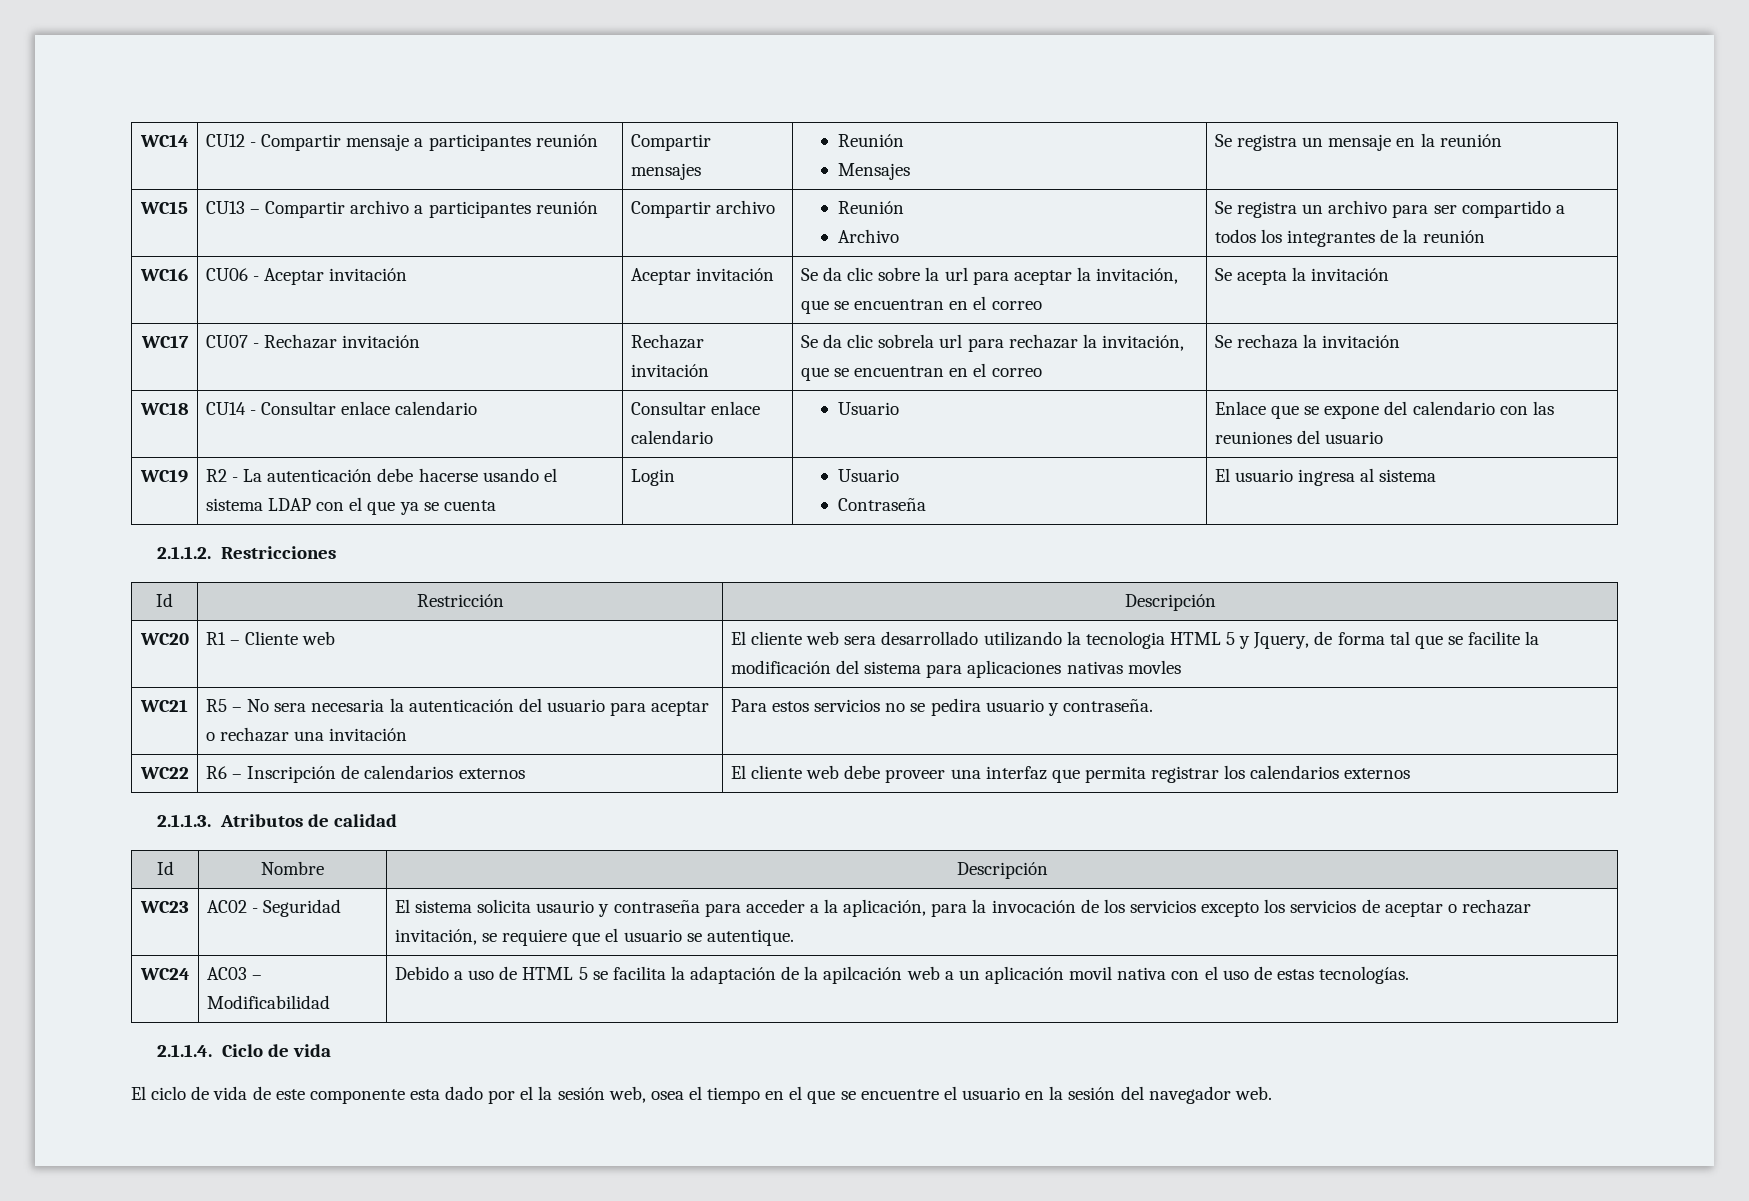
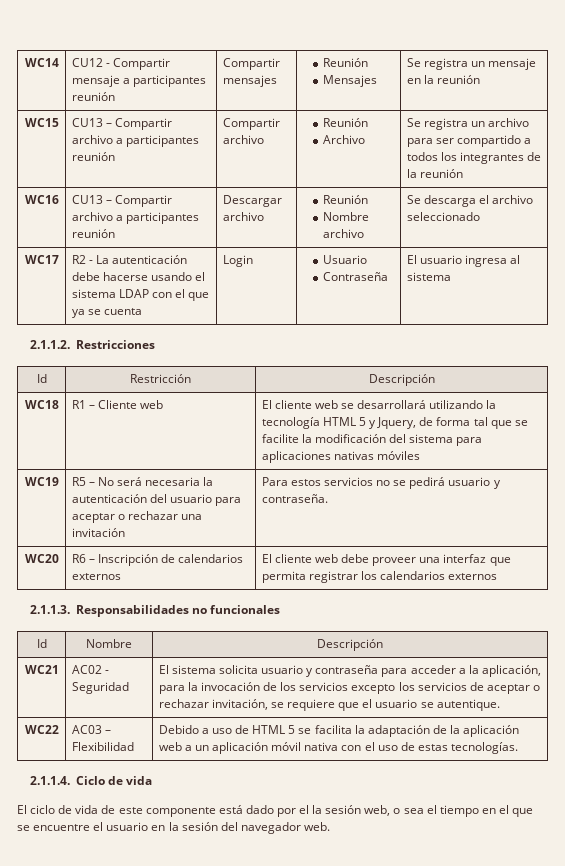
- WC16 | CU06 - Aceptar invitación | Aceptar invitación | Se da clic sobre la url para aceptar la invitación, que se encuentran en el correo | Se acepta la invitación
- WC17 | CU07 - Rechazar invitación | Rechazar invitación | Se da clic sobrela url para rechazar la invitación, que se encuentran en el correo | Se rechaza la invitación
- WC18 | CU14 - Consultar enlace calendario | Consultar enlace calendario | Usuario | Enlace que se expone del calendario con las reuniones del usuario
- WC19 | R2 - La autenticación debe hacerse usando el sistema LDAP con el que ya se cuenta | Login | Usuario
+ WC16 | CU13 – Compartir archivo a participantes reunión | Descargar archivo | Reunión
+ Nombre archivo | Se descarga el archivo seleccionado
+ WC17 | R2 - La autenticación debe hacerse usando el sistema LDAP con el que ya se cuenta | Login | Usuario
- WC20 | R1 – Cliente web | El cliente web sera desarrollado utilizando la tecnologia HTML 5 y Jquery, de forma tal que se facilite la modificación del sistema para aplicaciones nativas movles
- WC21 | R5 – No sera necesaria la autenticación del usuario para aceptar o rechazar una invitación | Para estos servicios no se pedira usuario y contraseña.
+ WC18 | R1 – Cliente web | El cliente web se desarrollará utilizando la tecnología HTML 5 y Jquery, de forma tal que se facilite la modificación del sistema para aplicaciones nativas móviles
+ WC19 | R5 – No será necesaria la autenticación del usuario para aceptar o rechazar una invitación | Para estos servicios no se pedirá usuario y contraseña.
- WC22 | R6 – Inscripción de calendarios externos | El cliente web debe proveer una interfaz que permita registrar los calendarios externos
+ WC20 | R6 – Inscripción de calendarios externos | El cliente web debe proveer una interfaz que permita registrar los calendarios externos
- 2.1.1.3. Atributos de calidad
+ 2.1.1.3. Responsabilidades no funcionales
- WC23 | AC02 - Seguridad | El sistema solicita usaurio y contraseña para acceder a la aplicación, para la invocación de los servicios excepto los servicios de aceptar o rechazar invitación, se requiere que el usuario se autentique.
+ WC21 | AC02 - Seguridad | El sistema solicita usuario y contraseña para acceder a la aplicación, para la invocación de los servicios excepto los servicios de aceptar o rechazar invitación, se requiere que el usuario se autentique.
- WC24 | AC03 – Modificabilidad | Debido a uso de HTML 5 se facilita la adaptación de la apilcación web a un aplicación movil nativa con el uso de estas tecnologías.
+ WC22 | AC03 – Flexibilidad | Debido a uso de HTML 5 se facilita la adaptación de la aplicación web a un aplicación móvil nativa con el uso de estas tecnologías.
- El ciclo de vida de este componente esta dado por el la sesión web, osea el tiempo en el que se encuentre el usuario en la sesión del navegador web.
+ El ciclo de vida de este componente está dado por el la sesión web, o sea el tiempo en el que se encuentre el usuario en la sesión del navegador web.

